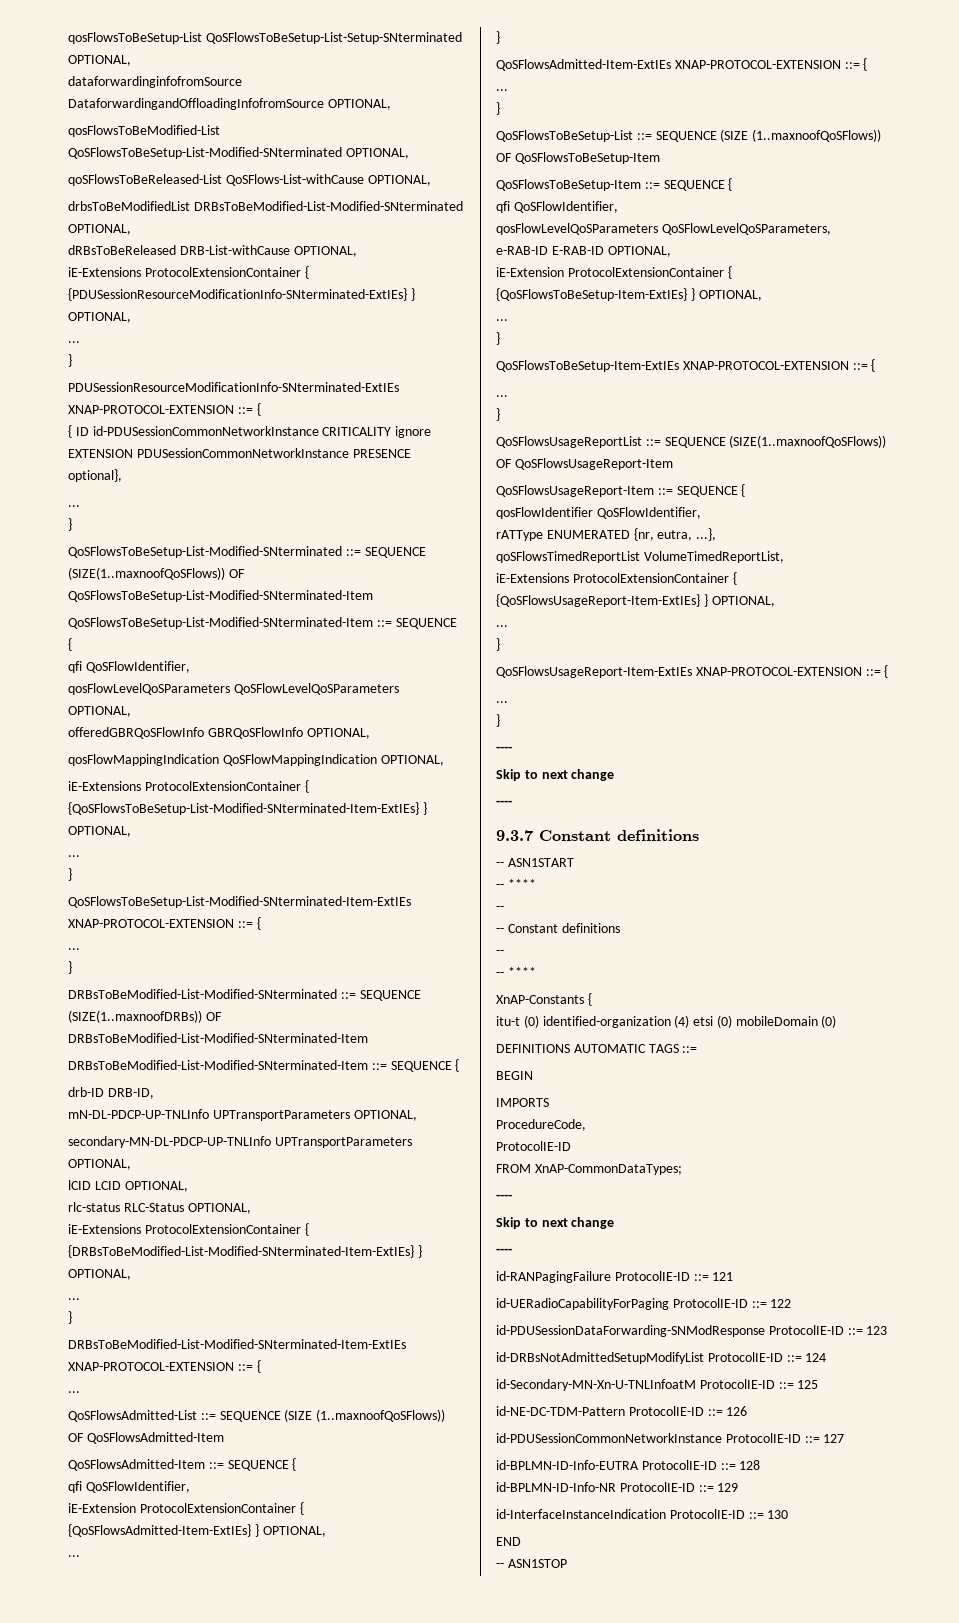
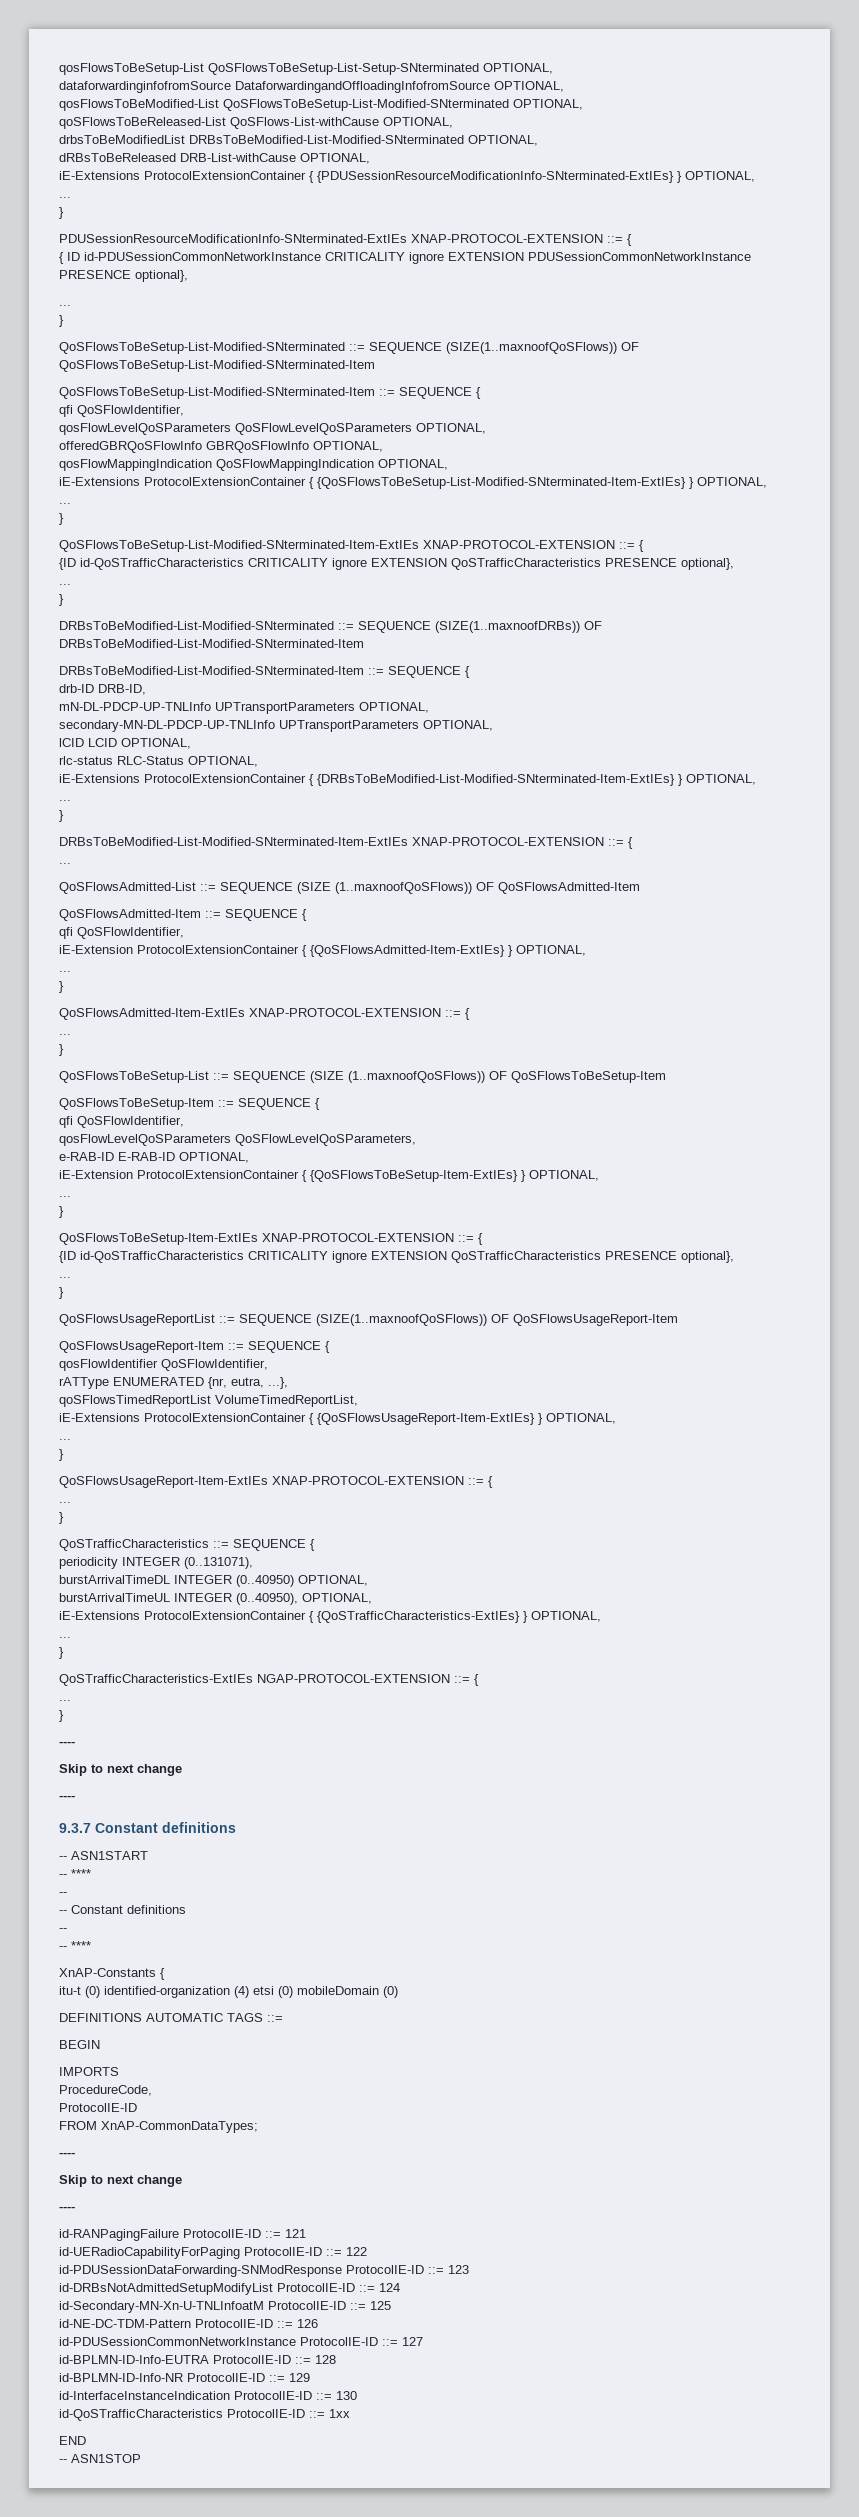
  QoSFlowsToBeSetup-List-Modified-SNterminated-Item-ExtIEs XNAP-PROTOCOL-EXTENSION ::= {
+ {ID id-QoSTrafficCharacteristics CRITICALITY ignore EXTENSION QoSTrafficCharacteristics PRESENCE optional},
  QoSFlowsToBeSetup-Item-ExtIEs XNAP-PROTOCOL-EXTENSION ::= {
+ {ID id-QoSTrafficCharacteristics CRITICALITY ignore EXTENSION QoSTrafficCharacteristics PRESENCE optional},
+ QoSTrafficCharacteristics ::= SEQUENCE {
+ periodicity INTEGER (0..131071),
+ burstArrivalTimeDL INTEGER (0..40950) OPTIONAL,
+ burstArrivalTimeUL INTEGER (0..40950), OPTIONAL,
+ iE-Extensions ProtocolExtensionContainer { {QoSTrafficCharacteristics-ExtIEs} } OPTIONAL,
+ ...
+ }
+ QoSTrafficCharacteristics-ExtIEs NGAP-PROTOCOL-EXTENSION ::= {
+ ...
+ }
+ id-QoSTrafficCharacteristics ProtocolIE-ID ::= 1xx

